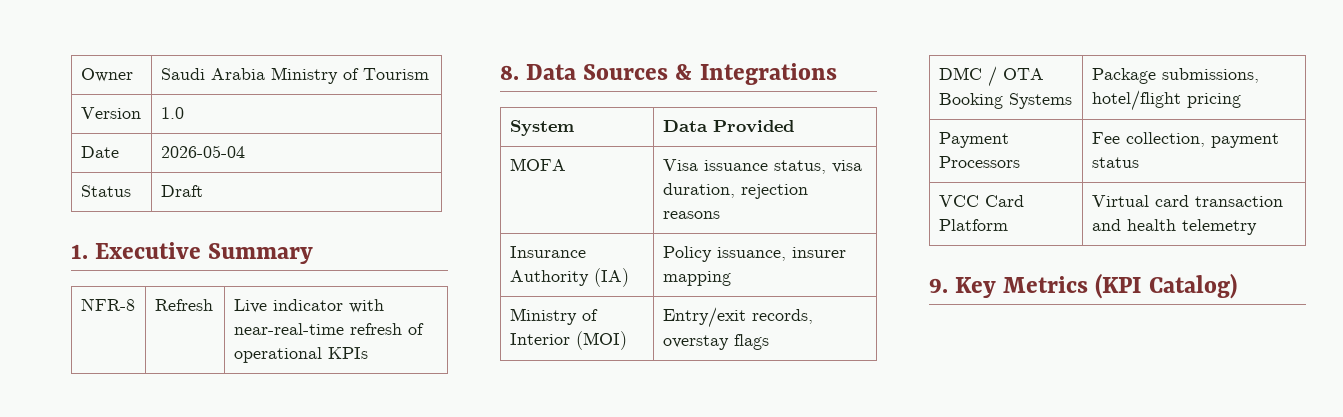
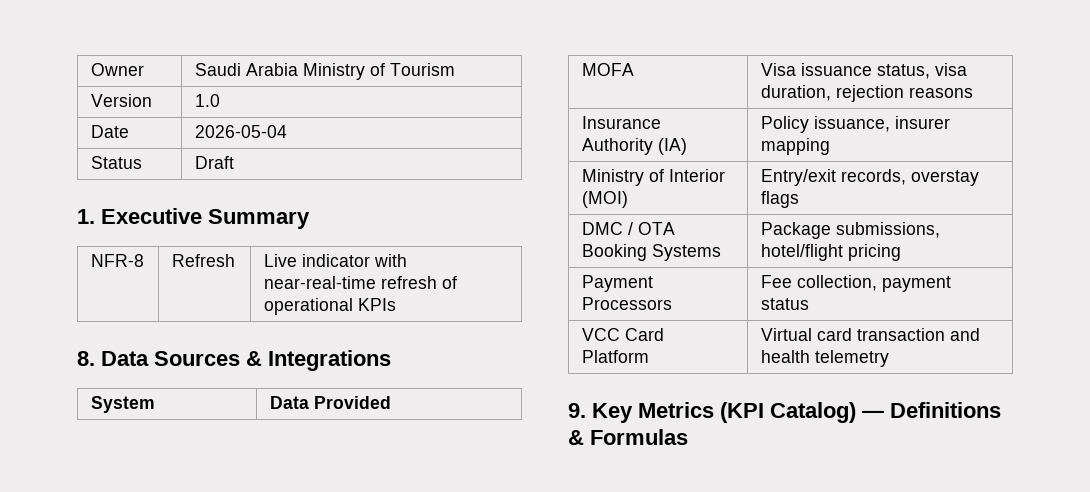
- 9. Key Metrics (KPI Catalog)
+ 9. Key Metrics (KPI Catalog) — Definitions & Formulas

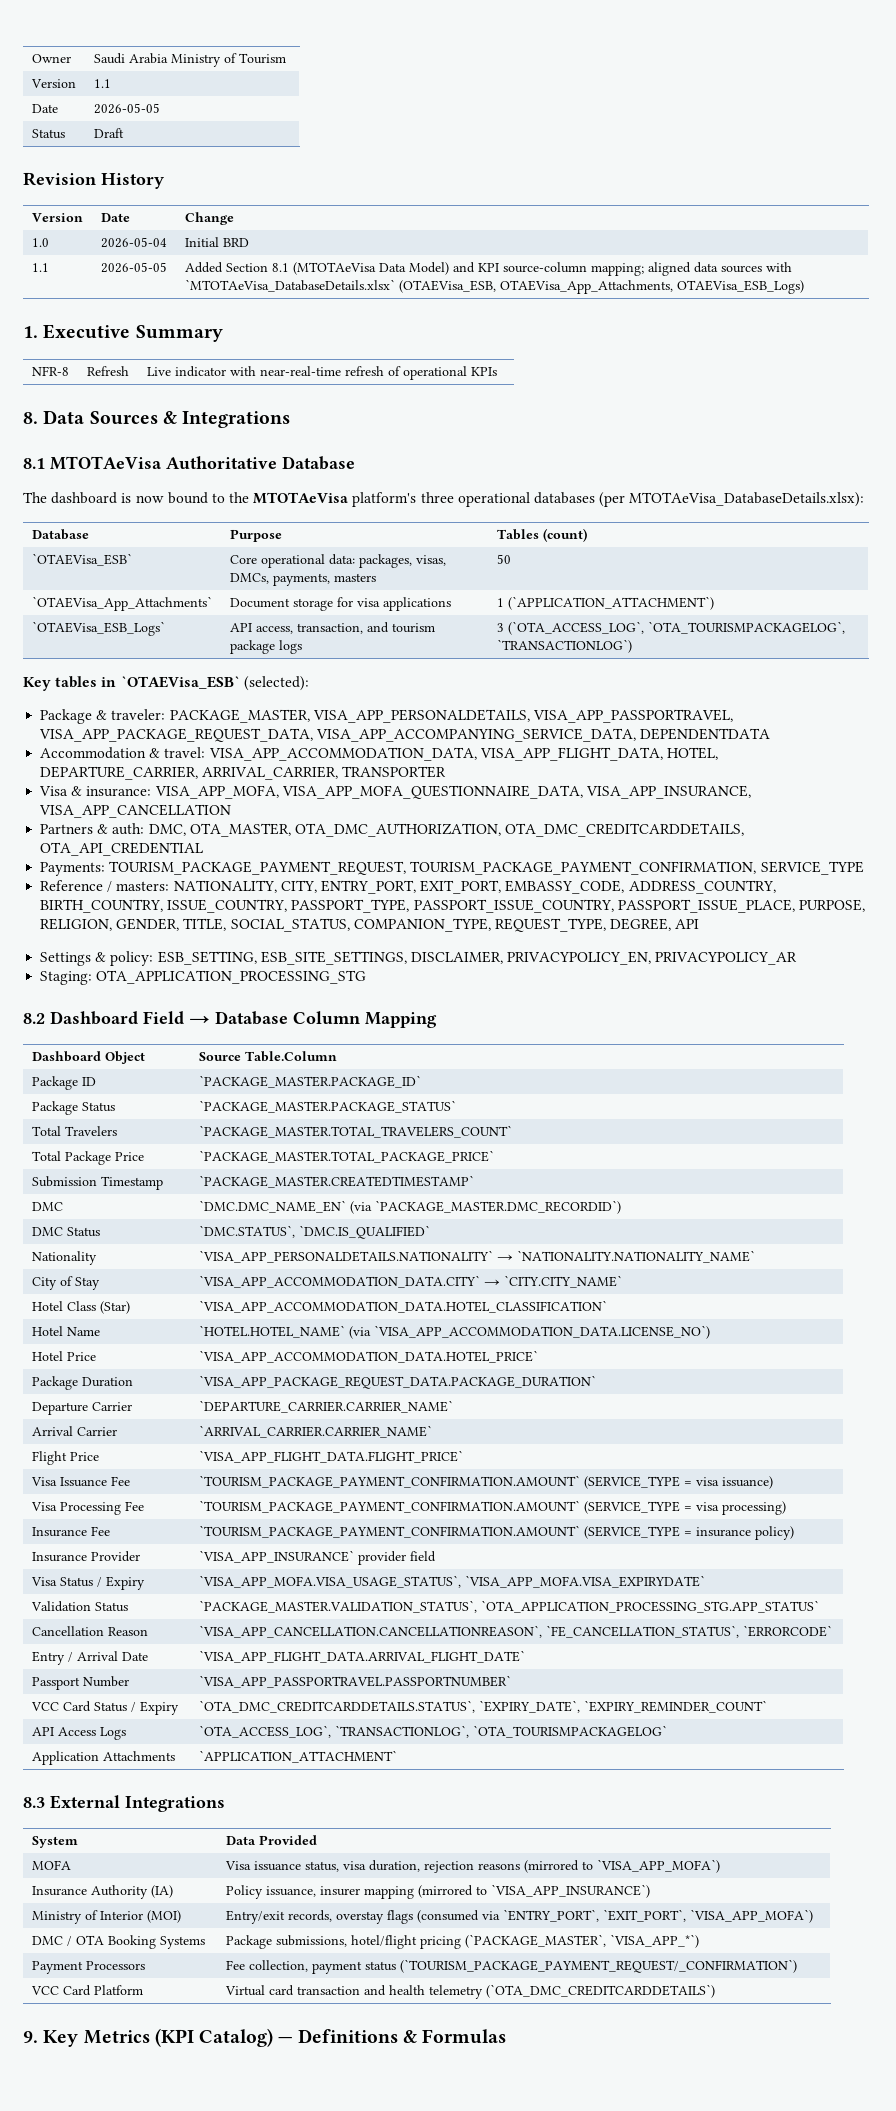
- Version | 1.0
- Date | 2026-05-04
+ Version | 1.1
+ Date | 2026-05-05
+ Revision History
+ Version | Date | Change
+ 1.0 | 2026-05-04 | Initial BRD
+ 1.1 | 2026-05-05 | Added Section 8.1 (MTOTAeVisa Data Model) and KPI source-column mapping; aligned data sources with `MTOTAeVisa_DatabaseDetails.xlsx` (OTAEVisa_ESB, OTAEVisa_App_Attachments, OTAEVisa_ESB_Logs)
+ 8.1 MTOTAeVisa Authoritative Database
+ The dashboard is now bound to the MTOTAeVisa platform's three operational databases (per MTOTAeVisa_DatabaseDetails.xlsx):
+ Database | Purpose | Tables (count)
+ `OTAEVisa_ESB` | Core operational data: packages, visas, DMCs, payments, masters | 50
+ `OTAEVisa_App_Attachments` | Document storage for visa applications | 1 (`APPLICATION_ATTACHMENT`)
+ `OTAEVisa_ESB_Logs` | API access, transaction, and tourism package logs | 3 (`OTA_ACCESS_LOG`, `OTA_TOURISMPACKAGELOG`, `TRANSACTIONLOG`)
+ Key tables in `OTAEVisa_ESB` (selected):
+ Package & traveler: PACKAGE_MASTER, VISA_APP_PERSONALDETAILS, VISA_APP_PASSPORTRAVEL, VISA_APP_PACKAGE_REQUEST_DATA, VISA_APP_ACCOMPANYING_SERVICE_DATA, DEPENDENTDATA
+ Accommodation & travel: VISA_APP_ACCOMMODATION_DATA, VISA_APP_FLIGHT_DATA, HOTEL, DEPARTURE_CARRIER, ARRIVAL_CARRIER, TRANSPORTER
+ Visa & insurance: VISA_APP_MOFA, VISA_APP_MOFA_QUESTIONNAIRE_DATA, VISA_APP_INSURANCE, VISA_APP_CANCELLATION
+ Partners & auth: DMC, OTA_MASTER, OTA_DMC_AUTHORIZATION, OTA_DMC_CREDITCARDDETAILS, OTA_API_CREDENTIAL
+ Payments: TOURISM_PACKAGE_PAYMENT_REQUEST, TOURISM_PACKAGE_PAYMENT_CONFIRMATION, SERVICE_TYPE
+ Reference / masters: NATIONALITY, CITY, ENTRY_PORT, EXIT_PORT, EMBASSY_CODE, ADDRESS_COUNTRY, BIRTH_COUNTRY, ISSUE_COUNTRY, PASSPORT_TYPE, PASSPORT_ISSUE_COUNTRY, PASSPORT_ISSUE_PLACE, PURPOSE, RELIGION, GENDER, TITLE, SOCIAL_STATUS, COMPANION_TYPE, REQUEST_TYPE, DEGREE, API
+ Settings & policy: ESB_SETTING, ESB_SITE_SETTINGS, DISCLAIMER, PRIVACYPOLICY_EN, PRIVACYPOLICY_AR
+ Staging: OTA_APPLICATION_PROCESSING_STG
+ 8.2 Dashboard Field → Database Column Mapping
+ Dashboard Object | Source Table.Column
+ Package ID | `PACKAGE_MASTER.PACKAGE_ID`
+ Package Status | `PACKAGE_MASTER.PACKAGE_STATUS`
+ Total Travelers | `PACKAGE_MASTER.TOTAL_TRAVELERS_COUNT`
+ Total Package Price | `PACKAGE_MASTER.TOTAL_PACKAGE_PRICE`
+ Submission Timestamp | `PACKAGE_MASTER.CREATEDTIMESTAMP`
+ DMC | `DMC.DMC_NAME_EN` (via `PACKAGE_MASTER.DMC_RECORDID`)
+ DMC Status | `DMC.STATUS`, `DMC.IS_QUALIFIED`
+ Nationality | `VISA_APP_PERSONALDETAILS.NATIONALITY` → `NATIONALITY.NATIONALITY_NAME`
+ City of Stay | `VISA_APP_ACCOMMODATION_DATA.CITY` → `CITY.CITY_NAME`
+ Hotel Class (Star) | `VISA_APP_ACCOMMODATION_DATA.HOTEL_CLASSIFICATION`
+ Hotel Name | `HOTEL.HOTEL_NAME` (via `VISA_APP_ACCOMMODATION_DATA.LICENSE_NO`)
+ Hotel Price | `VISA_APP_ACCOMMODATION_DATA.HOTEL_PRICE`
+ Package Duration | `VISA_APP_PACKAGE_REQUEST_DATA.PACKAGE_DURATION`
+ Departure Carrier | `DEPARTURE_CARRIER.CARRIER_NAME`
+ Arrival Carrier | `ARRIVAL_CARRIER.CARRIER_NAME`
+ Flight Price | `VISA_APP_FLIGHT_DATA.FLIGHT_PRICE`
+ Visa Issuance Fee | `TOURISM_PACKAGE_PAYMENT_CONFIRMATION.AMOUNT` (SERVICE_TYPE = visa issuance)
+ Visa Processing Fee | `TOURISM_PACKAGE_PAYMENT_CONFIRMATION.AMOUNT` (SERVICE_TYPE = visa processing)
+ Insurance Fee | `TOURISM_PACKAGE_PAYMENT_CONFIRMATION.AMOUNT` (SERVICE_TYPE = insurance policy)
+ Insurance Provider | `VISA_APP_INSURANCE` provider field
+ Visa Status / Expiry | `VISA_APP_MOFA.VISA_USAGE_STATUS`, `VISA_APP_MOFA.VISA_EXPIRYDATE`
+ Validation Status | `PACKAGE_MASTER.VALIDATION_STATUS`, `OTA_APPLICATION_PROCESSING_STG.APP_STATUS`
+ Cancellation Reason | `VISA_APP_CANCELLATION.CANCELLATIONREASON`, `FE_CANCELLATION_STATUS`, `ERRORCODE`
+ Entry / Arrival Date | `VISA_APP_FLIGHT_DATA.ARRIVAL_FLIGHT_DATE`
+ Passport Number | `VISA_APP_PASSPORTRAVEL.PASSPORTNUMBER`
+ VCC Card Status / Expiry | `OTA_DMC_CREDITCARDDETAILS.STATUS`, `EXPIRY_DATE`, `EXPIRY_REMINDER_COUNT`
+ API Access Logs | `OTA_ACCESS_LOG`, `TRANSACTIONLOG`, `OTA_TOURISMPACKAGELOG`
+ Application Attachments | `APPLICATION_ATTACHMENT`
+ 8.3 External Integrations
- MOFA | Visa issuance status, visa duration, rejection reasons
+ MOFA | Visa issuance status, visa duration, rejection reasons (mirrored to `VISA_APP_MOFA`)
- Insurance Authority (IA) | Policy issuance, insurer mapping
+ Insurance Authority (IA) | Policy issuance, insurer mapping (mirrored to `VISA_APP_INSURANCE`)
- Ministry of Interior (MOI) | Entry/exit records, overstay flags
+ Ministry of Interior (MOI) | Entry/exit records, overstay flags (consumed via `ENTRY_PORT`, `EXIT_PORT`, `VISA_APP_MOFA`)
- DMC / OTA Booking Systems | Package submissions, hotel/flight pricing
+ DMC / OTA Booking Systems | Package submissions, hotel/flight pricing (`PACKAGE_MASTER`, `VISA_APP_*`)
- Payment Processors | Fee collection, payment status
+ Payment Processors | Fee collection, payment status (`TOURISM_PACKAGE_PAYMENT_REQUEST/_CONFIRMATION`)
- VCC Card Platform | Virtual card transaction and health telemetry
+ VCC Card Platform | Virtual card transaction and health telemetry (`OTA_DMC_CREDITCARDDETAILS`)

